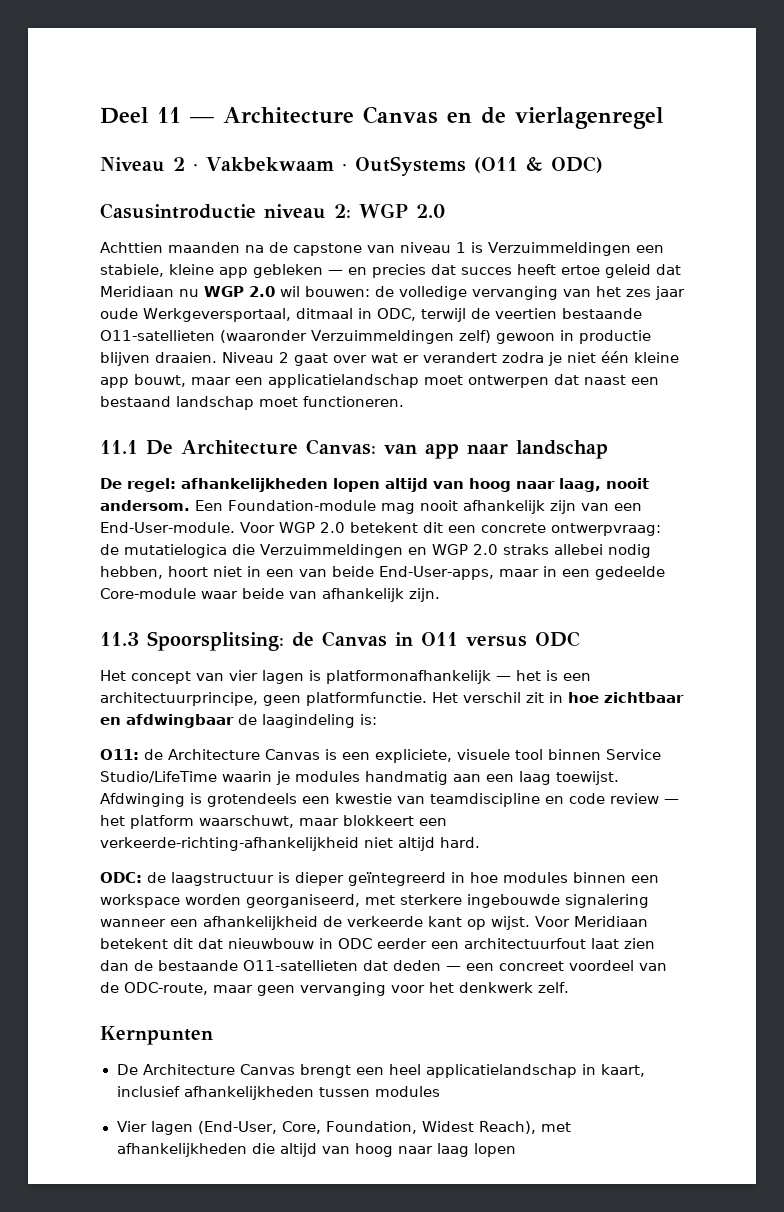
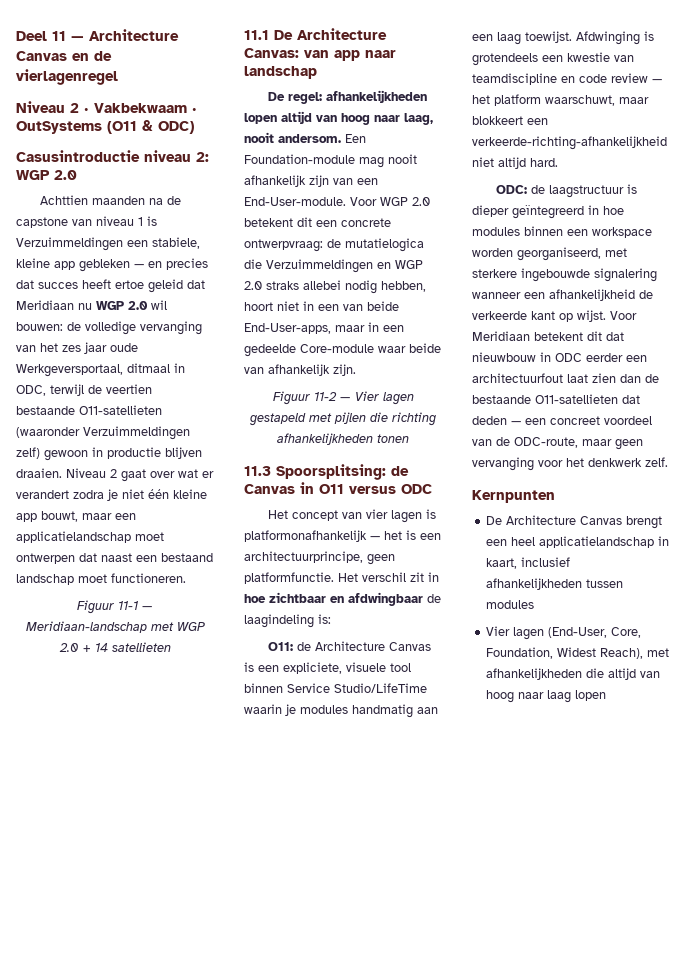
+ Figuur 11-1 — Meridiaan-landschap met WGP 2.0 + 14 satellieten
+ Figuur 11-2 — Vier lagen gestapeld met pijlen die richting afhankelijkheden tonen

